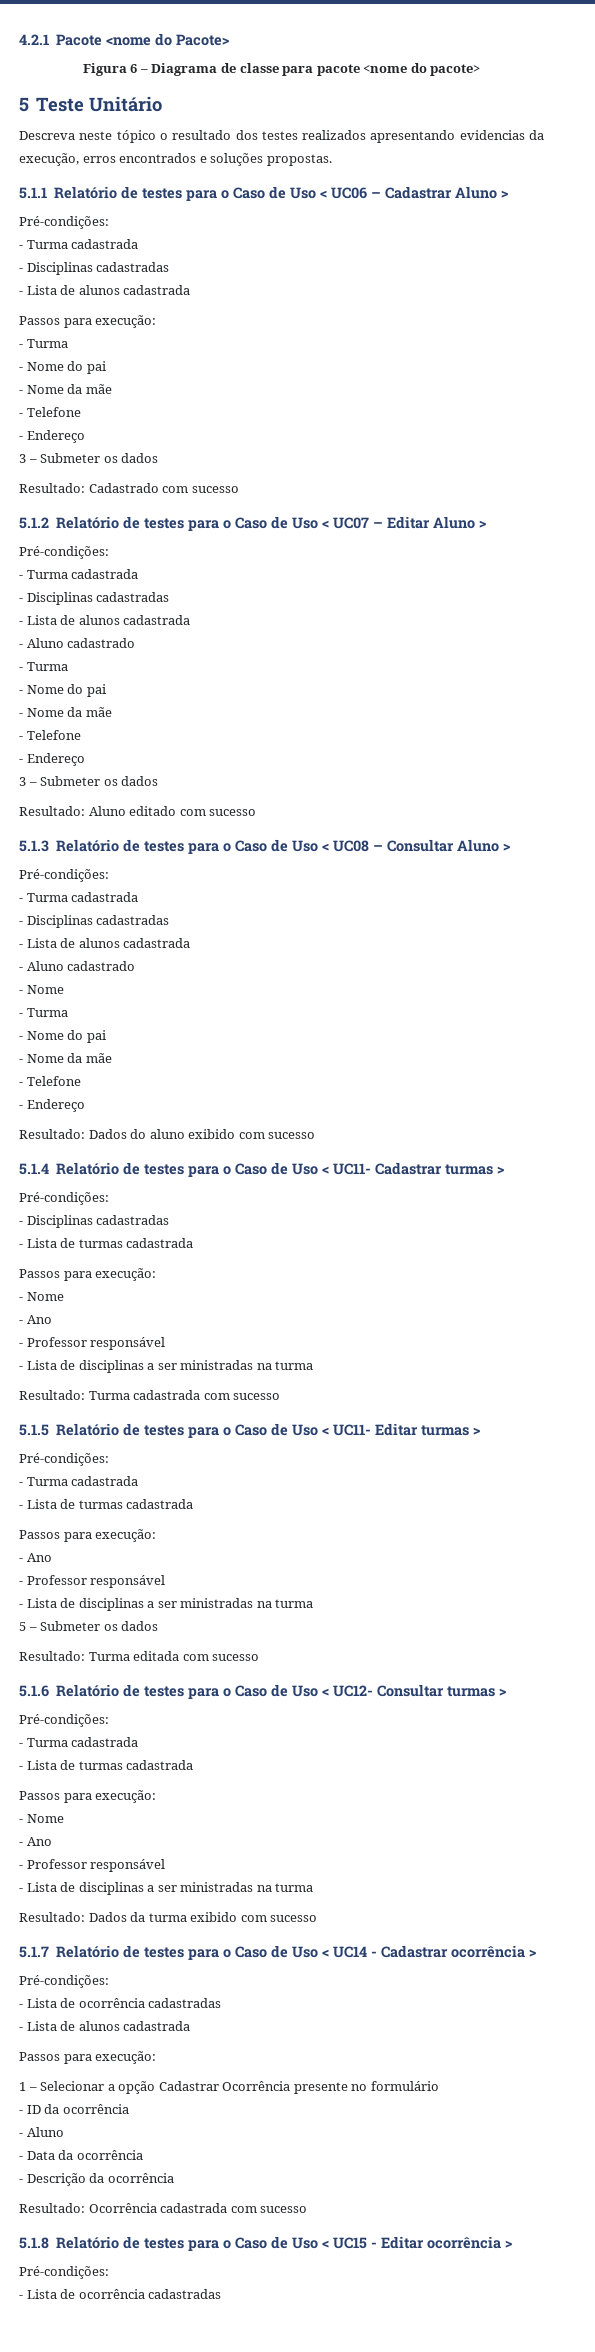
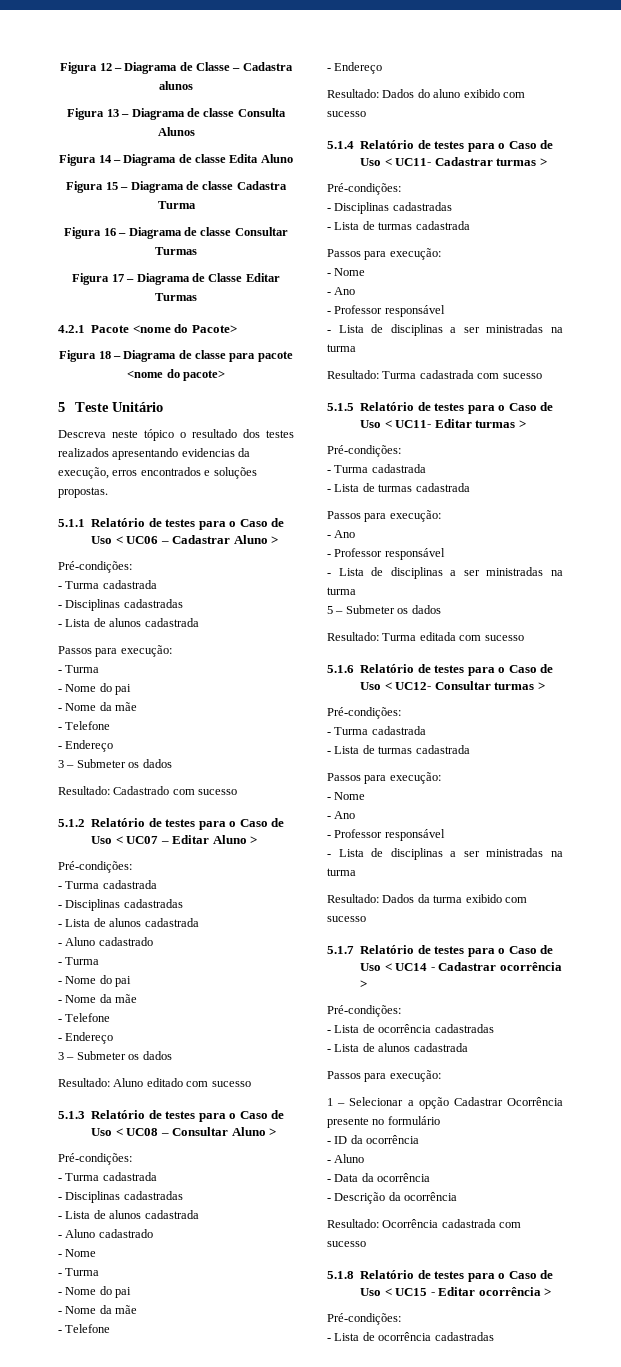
+ Figura 12 – Diagrama de Classe – Cadastra alunos
+ Figura 13 – Diagrama de classe Consulta Alunos
+ Figura 14 – Diagrama de classe Edita Aluno
+ Figura 15 – Diagrama de classe Cadastra Turma
+ Figura 16 – Diagrama de classe Consultar Turmas
+ Figura 17 – Diagrama de Classe Editar Turmas
- Figura 6 – Diagrama de classe para pacote <nome do pacote>
+ Figura 18 – Diagrama de classe para pacote <nome do pacote>

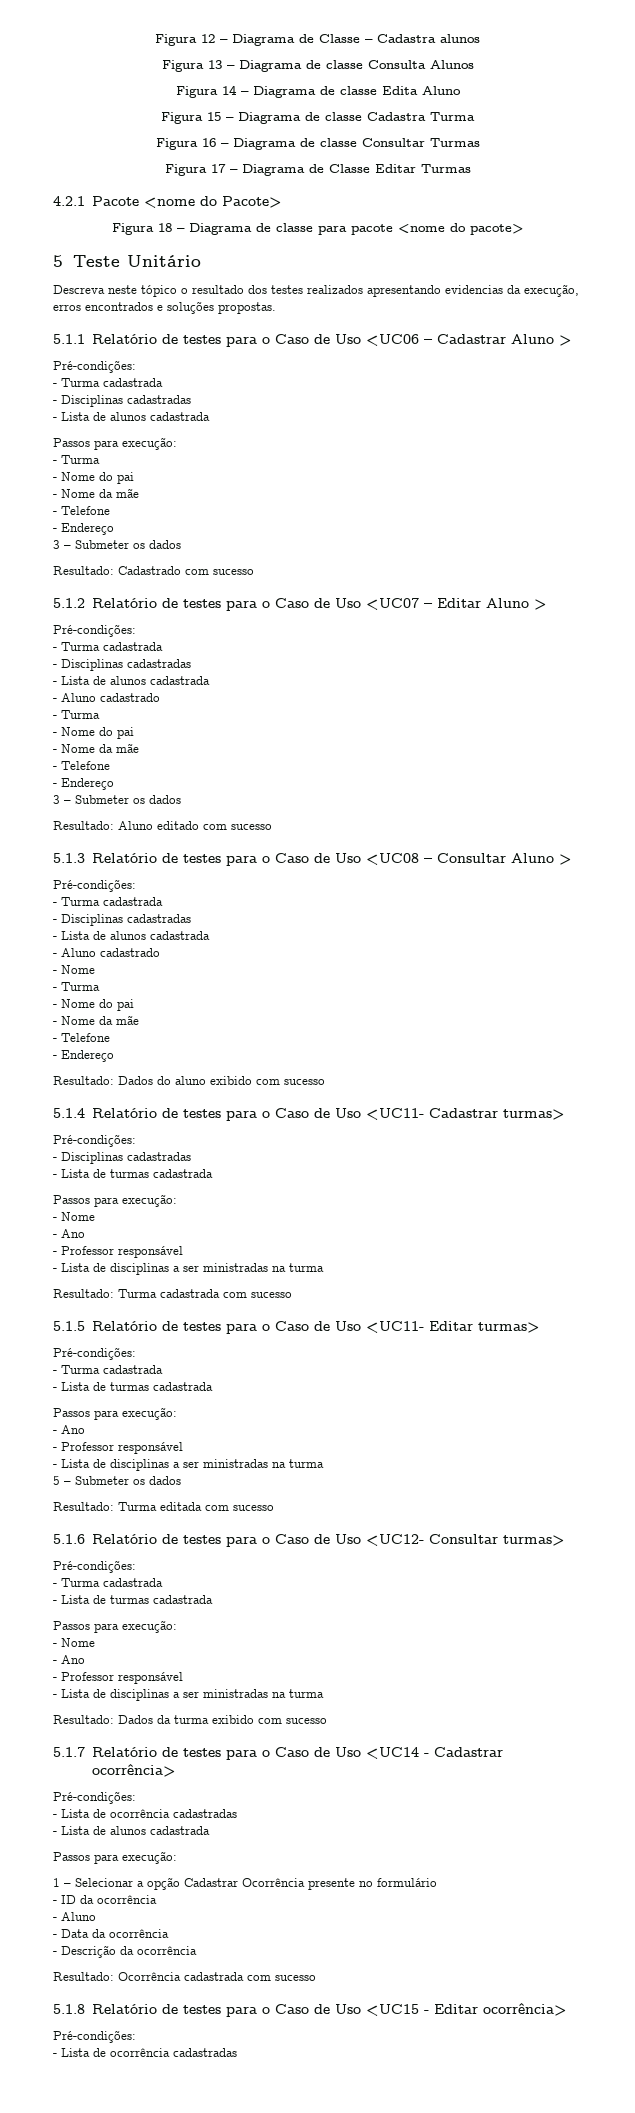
- 5.1.1 Relatório de testes para o Caso de Uso < UC06 – Cadastrar Aluno >
+ 5.1.1 Relatório de testes para o Caso de Uso <UC06 – Cadastrar Aluno >
- 5.1.2 Relatório de testes para o Caso de Uso < UC07 – Editar Aluno >
+ 5.1.2 Relatório de testes para o Caso de Uso <UC07 – Editar Aluno >
- 5.1.3 Relatório de testes para o Caso de Uso < UC08 – Consultar Aluno >
+ 5.1.3 Relatório de testes para o Caso de Uso <UC08 – Consultar Aluno >
- 5.1.4 Relatório de testes para o Caso de Uso < UC11- Cadastrar turmas >
+ 5.1.4 Relatório de testes para o Caso de Uso <UC11- Cadastrar turmas>
- 5.1.5 Relatório de testes para o Caso de Uso < UC11- Editar turmas >
+ 5.1.5 Relatório de testes para o Caso de Uso <UC11- Editar turmas>
- 5.1.6 Relatório de testes para o Caso de Uso < UC12- Consultar turmas >
+ 5.1.6 Relatório de testes para o Caso de Uso <UC12- Consultar turmas>
- 5.1.7 Relatório de testes para o Caso de Uso < UC14 - Cadastrar ocorrência >
+ 5.1.7 Relatório de testes para o Caso de Uso <UC14 - Cadastrar ocorrência>
- 5.1.8 Relatório de testes para o Caso de Uso < UC15 - Editar ocorrência >
+ 5.1.8 Relatório de testes para o Caso de Uso <UC15 - Editar ocorrência>

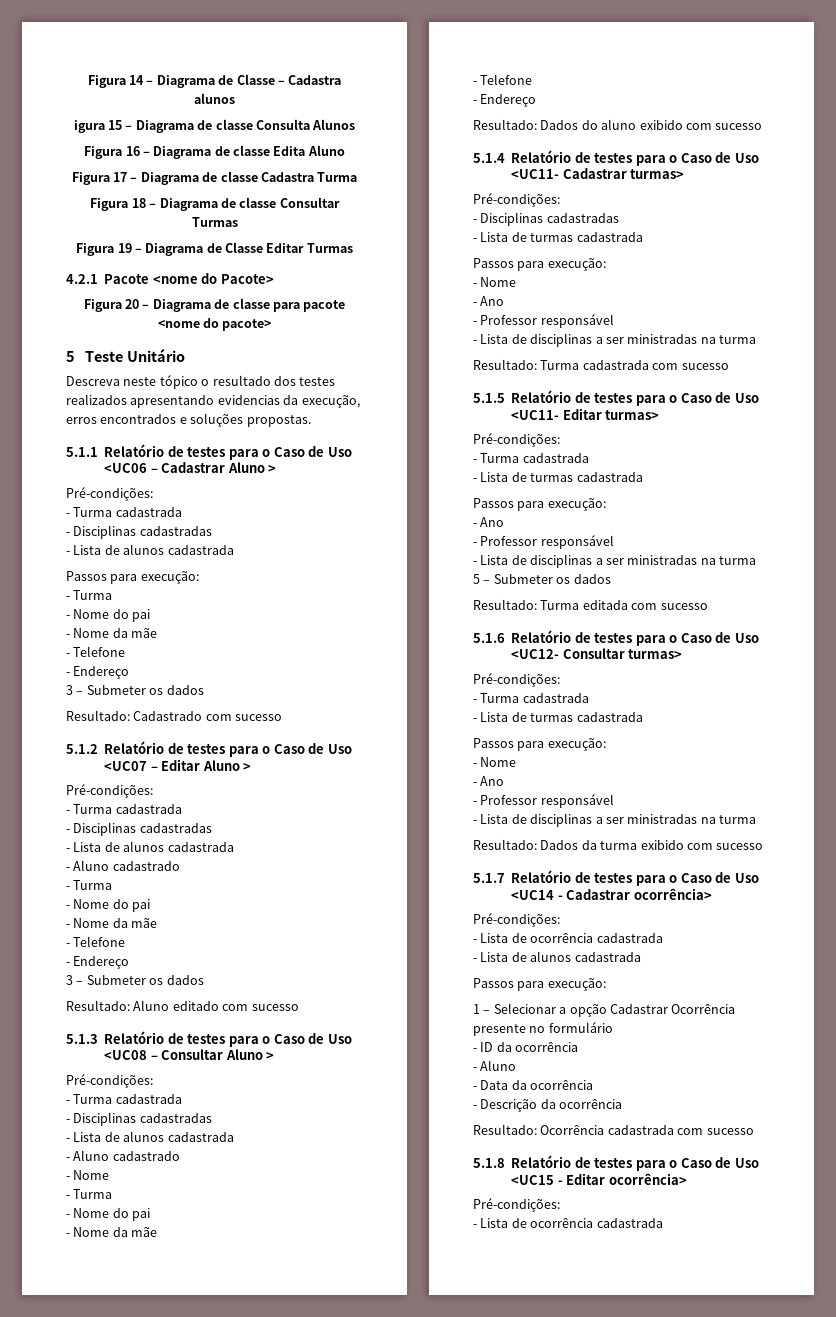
- Figura 12 – Diagrama de Classe – Cadastra alunos
+ Figura 14 – Diagrama de Classe – Cadastra alunos
- Figura 13 – Diagrama de classe Consulta Alunos
+ igura 15 – Diagrama de classe Consulta Alunos
- Figura 14 – Diagrama de classe Edita Aluno
+ Figura 16 – Diagrama de classe Edita Aluno
- Figura 15 – Diagrama de classe Cadastra Turma
+ Figura 17 – Diagrama de classe Cadastra Turma
- Figura 16 – Diagrama de classe Consultar Turmas
+ Figura 18 – Diagrama de classe Consultar Turmas
- Figura 17 – Diagrama de Classe Editar Turmas
+ Figura 19 – Diagrama de Classe Editar Turmas
- Figura 18 – Diagrama de classe para pacote <nome do pacote>
+ Figura 20 – Diagrama de classe para pacote <nome do pacote>
  5.1.7 Relatório de testes para o Caso de Uso <UC14 - Cadastrar ocorrência>
  Pré-condições:
- - Lista de ocorrência cadastradas
+ - Lista de ocorrência cadastrada
  5.1.8 Relatório de testes para o Caso de Uso <UC15 - Editar ocorrência>
  Pré-condições:
- - Lista de ocorrência cadastradas
+ - Lista de ocorrência cadastrada

